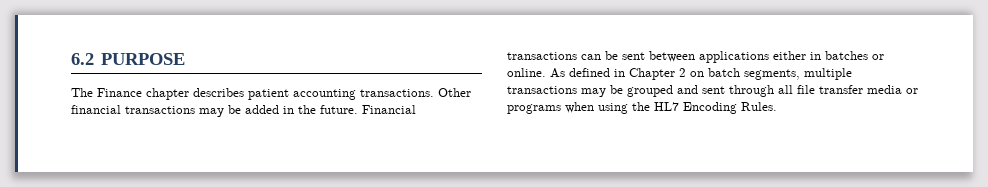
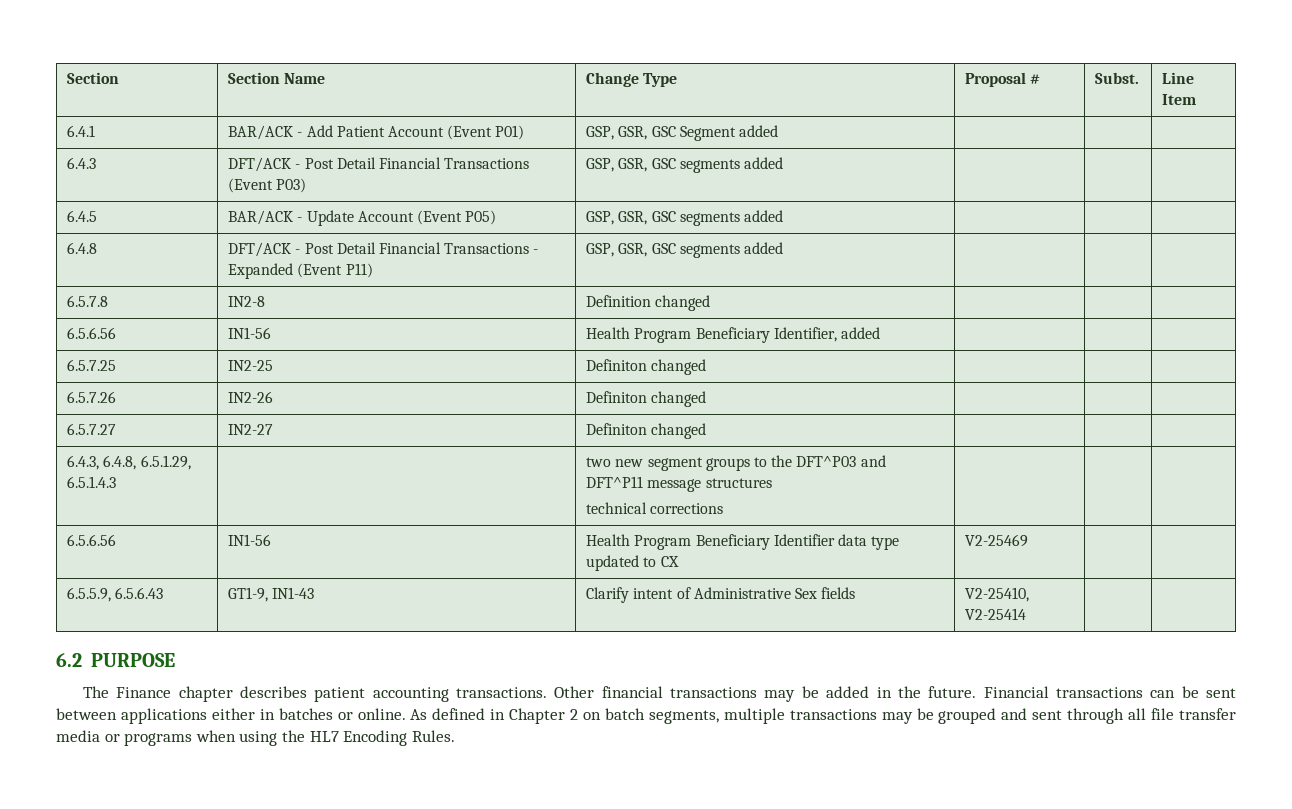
+ Section | Section Name | Change Type | Proposal # | Subst. | Line Item
+ 6.4.1 | BAR/ACK - Add Patient Account (Event P01) | GSP, GSR, GSC Segment added | | |
+ 6.4.3 | DFT/ACK - Post Detail Financial Transactions (Event P03) | GSP, GSR, GSC segments added | | |
+ 6.4.5 | BAR/ACK - Update Account (Event P05) | GSP, GSR, GSC segments added | | |
+ 6.4.8 | DFT/ACK - Post Detail Financial Transactions - Expanded (Event P11) | GSP, GSR, GSC segments added | | |
+ 6.5.7.8 | IN2-8 | Definition changed | | |
+ 6.5.6.56 | IN1-56 | Health Program Beneficiary Identifier, added | | |
+ 6.5.7.25 | IN2-25 | Definiton changed | | |
+ 6.5.7.26 | IN2-26 | Definiton changed | | |
+ 6.5.7.27 | IN2-27 | Definiton changed | | |
+ 6.4.3, 6.4.8, 6.5.1.29, 6.5.1.4.3 | | two new segment groups to the DFT^P03 and DFT^P11 message structures
+ technical corrections | | |
+ 6.5.6.56 | IN1-56 | Health Program Beneficiary Identifier data type updated to CX | V2-25469 | |
+ 6.5.5.9, 6.5.6.43 | GT1-9, IN1-43 | Clarify intent of Administrative Sex fields | V2-25410, V2-25414 | |

